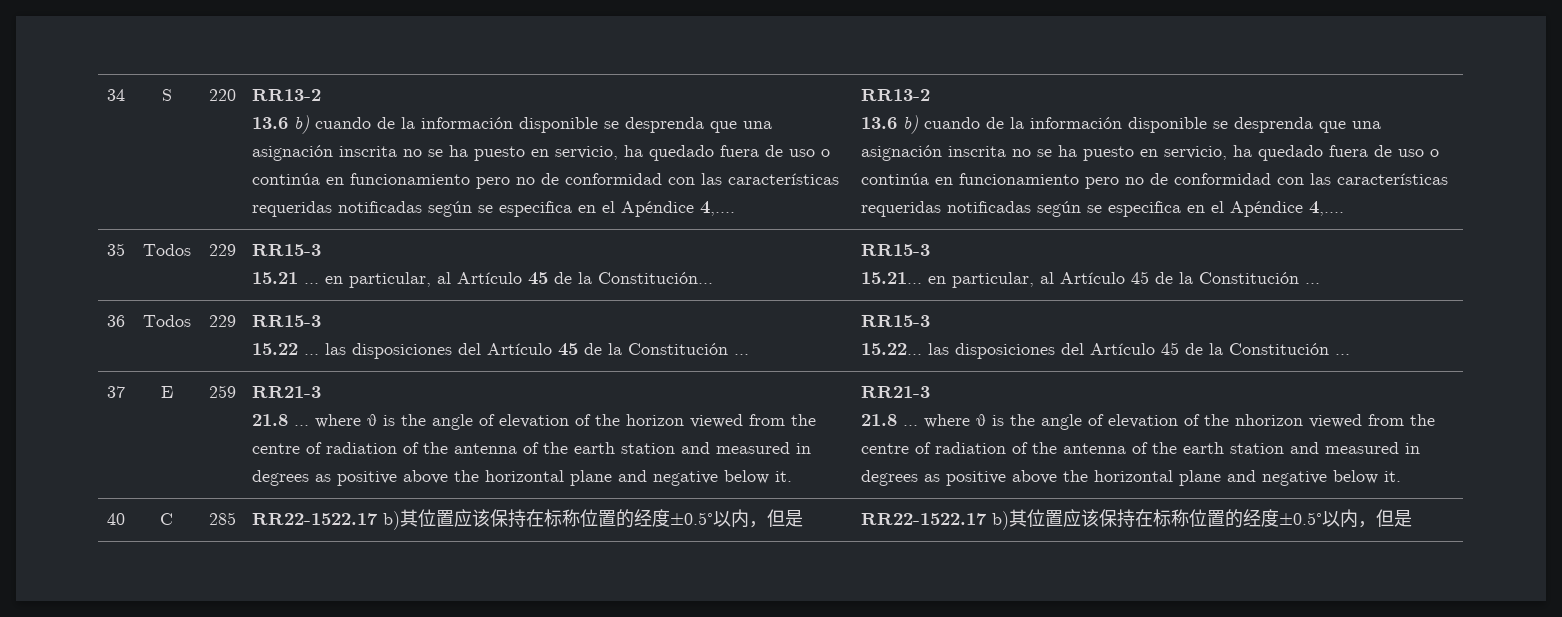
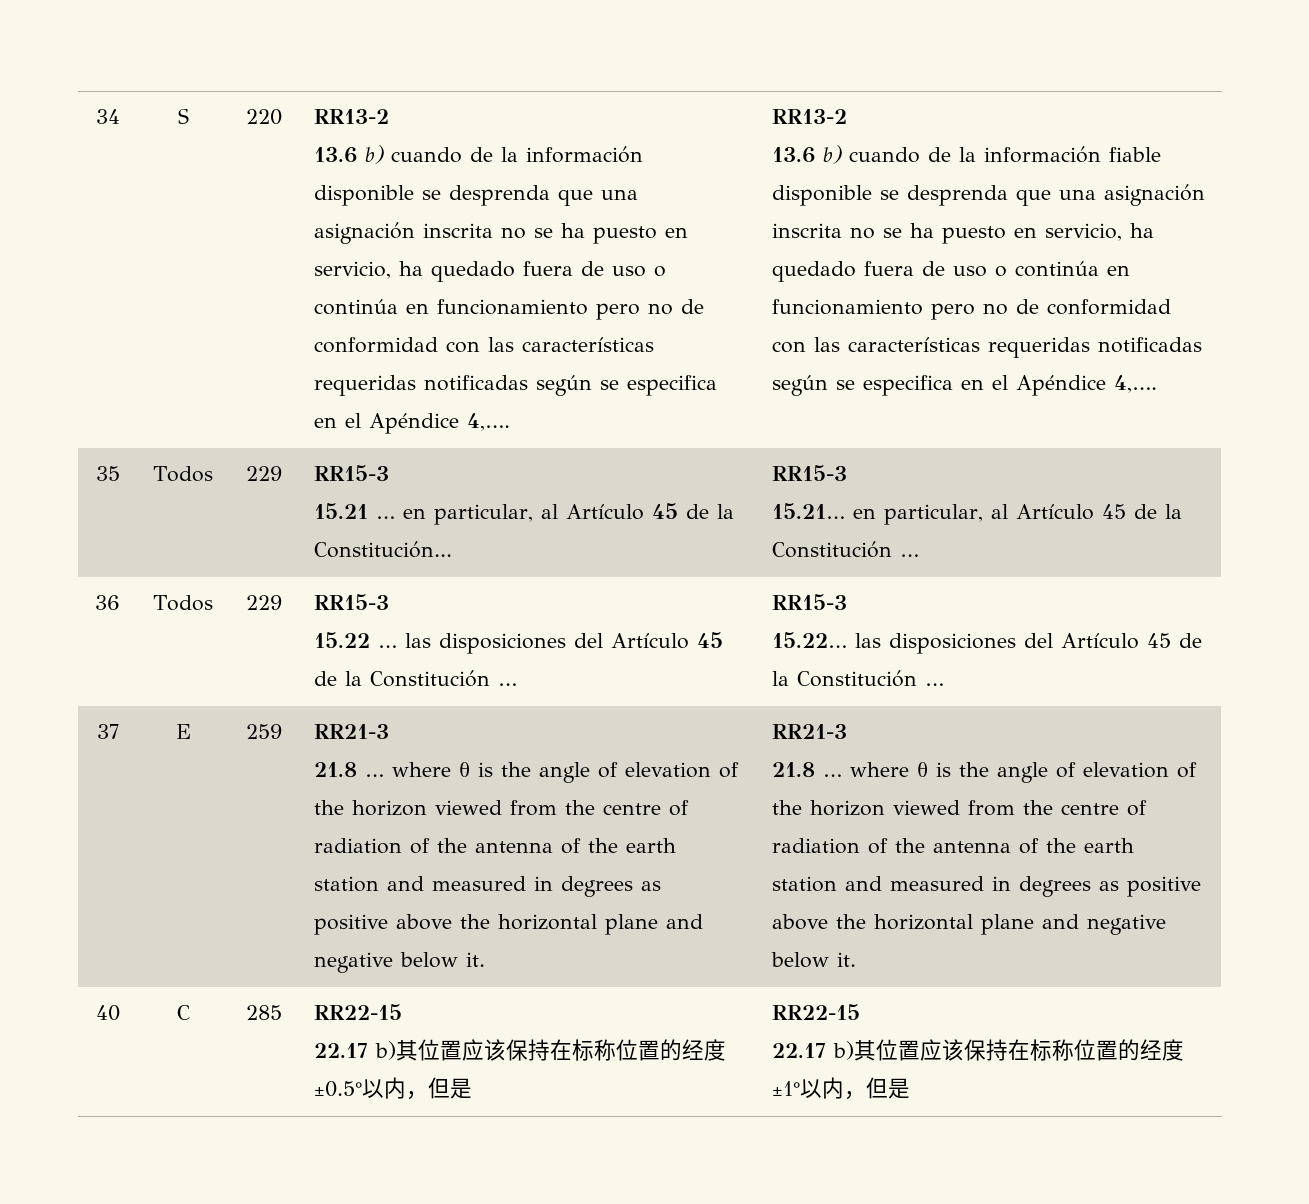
  13.6 b) cuando de la información disponible se desprenda que una asignación inscrita no se ha puesto en servicio, ha quedado fuera de uso o continúa en funcionamiento pero no de conformidad con las características requeridas notificadas según se especifica en el Apéndice 4,…. | RR13-2
- 13.6 b) cuando de la información disponible se desprenda que una asignación inscrita no se ha puesto en servicio, ha quedado fuera de uso o continúa en funcionamiento pero no de conformidad con las características requeridas notificadas según se especifica en el Apéndice 4,….
+ 13.6 b) cuando de la información fiable disponible se desprenda que una asignación inscrita no se ha puesto en servicio, ha quedado fuera de uso o continúa en funcionamiento pero no de conformidad con las características requeridas notificadas según se especifica en el Apéndice 4,….
  21.8 … where θ is the angle of elevation of the horizon viewed from the centre of radiation of the antenna of the earth station and measured in degrees as positive above the horizontal plane and negative below it. | RR21-3
- 21.8 … where θ is the angle of elevation of the nhorizon viewed from the centre of radiation of the antenna of the earth station and measured in degrees as positive above the horizontal plane and negative below it.
+ 21.8 … where θ is the angle of elevation of the horizon viewed from the centre of radiation of the antenna of the earth station and measured in degrees as positive above the horizontal plane and negative below it.
- 40 | C | 285 | RR22-1522.17 b)其位置应该保持在标称位置的经度±0.5°以内，但是 | RR22-1522.17 b)其位置应该保持在标称位置的经度±0.5°以内，但是
+ 40 | C | 285 | RR22-15
+ 22.17 b)其位置应该保持在标称位置的经度±0.5°以内，但是 | RR22-15
+ 22.17 b)其位置应该保持在标称位置的经度±1°以内，但是

